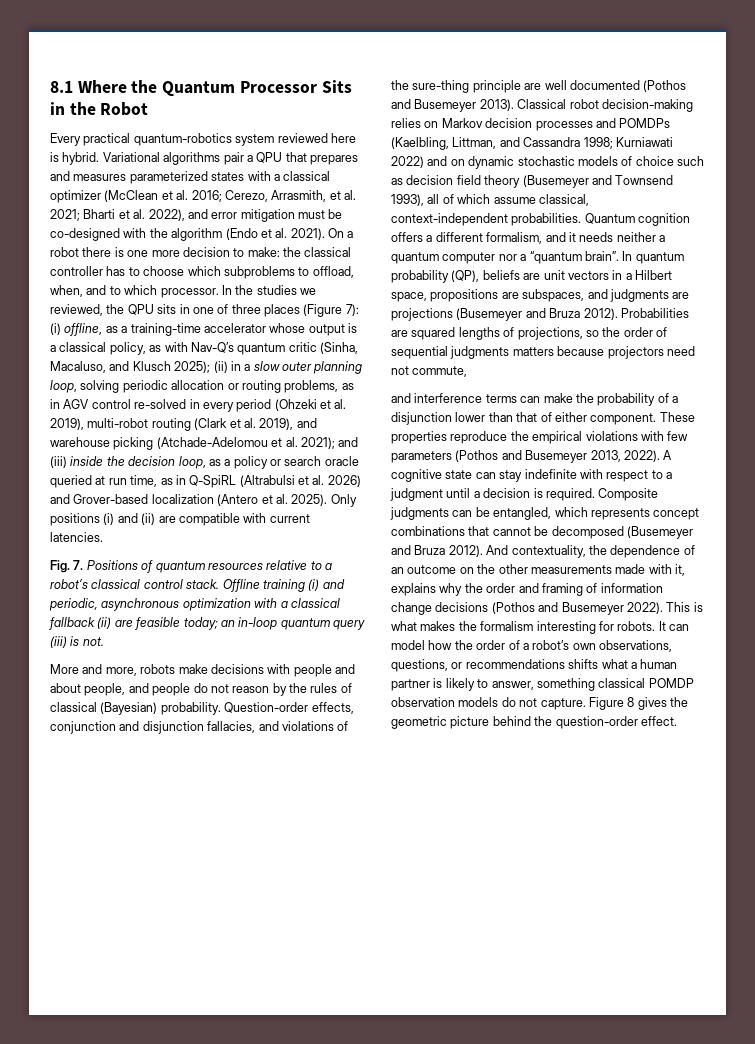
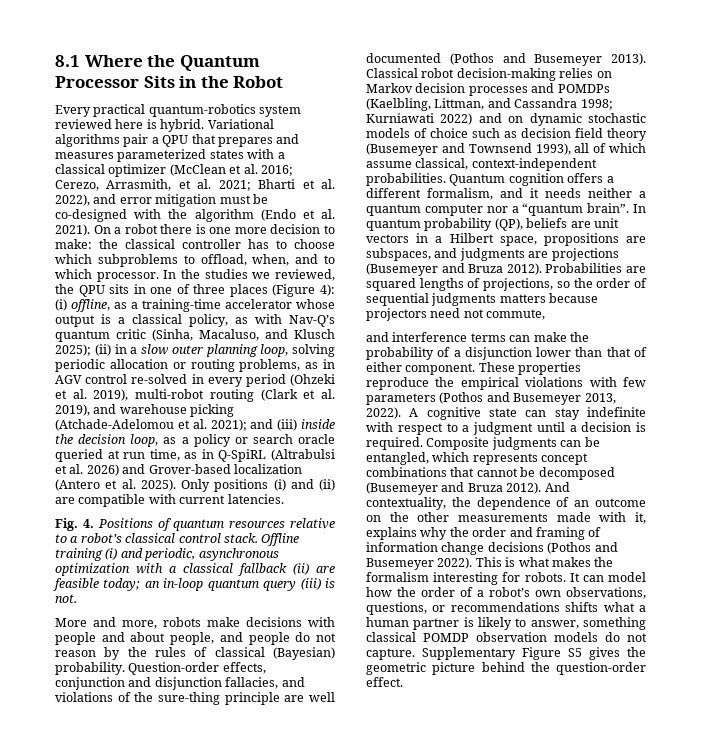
- In the studies we reviewed, the QPU sits in one of three places (Figure 7):
+ In the studies we reviewed, the QPU sits in one of three places (Figure 4):
- Fig. 7. Positions of quantum resources relative to a robot’s classical control stack.
+ Fig. 4. Positions of quantum resources relative to a robot’s classical control stack.
- Figure 8 gives the geometric picture behind the question-order effect.
+ Supplementary Figure S5 gives the geometric picture behind the question-order effect.

